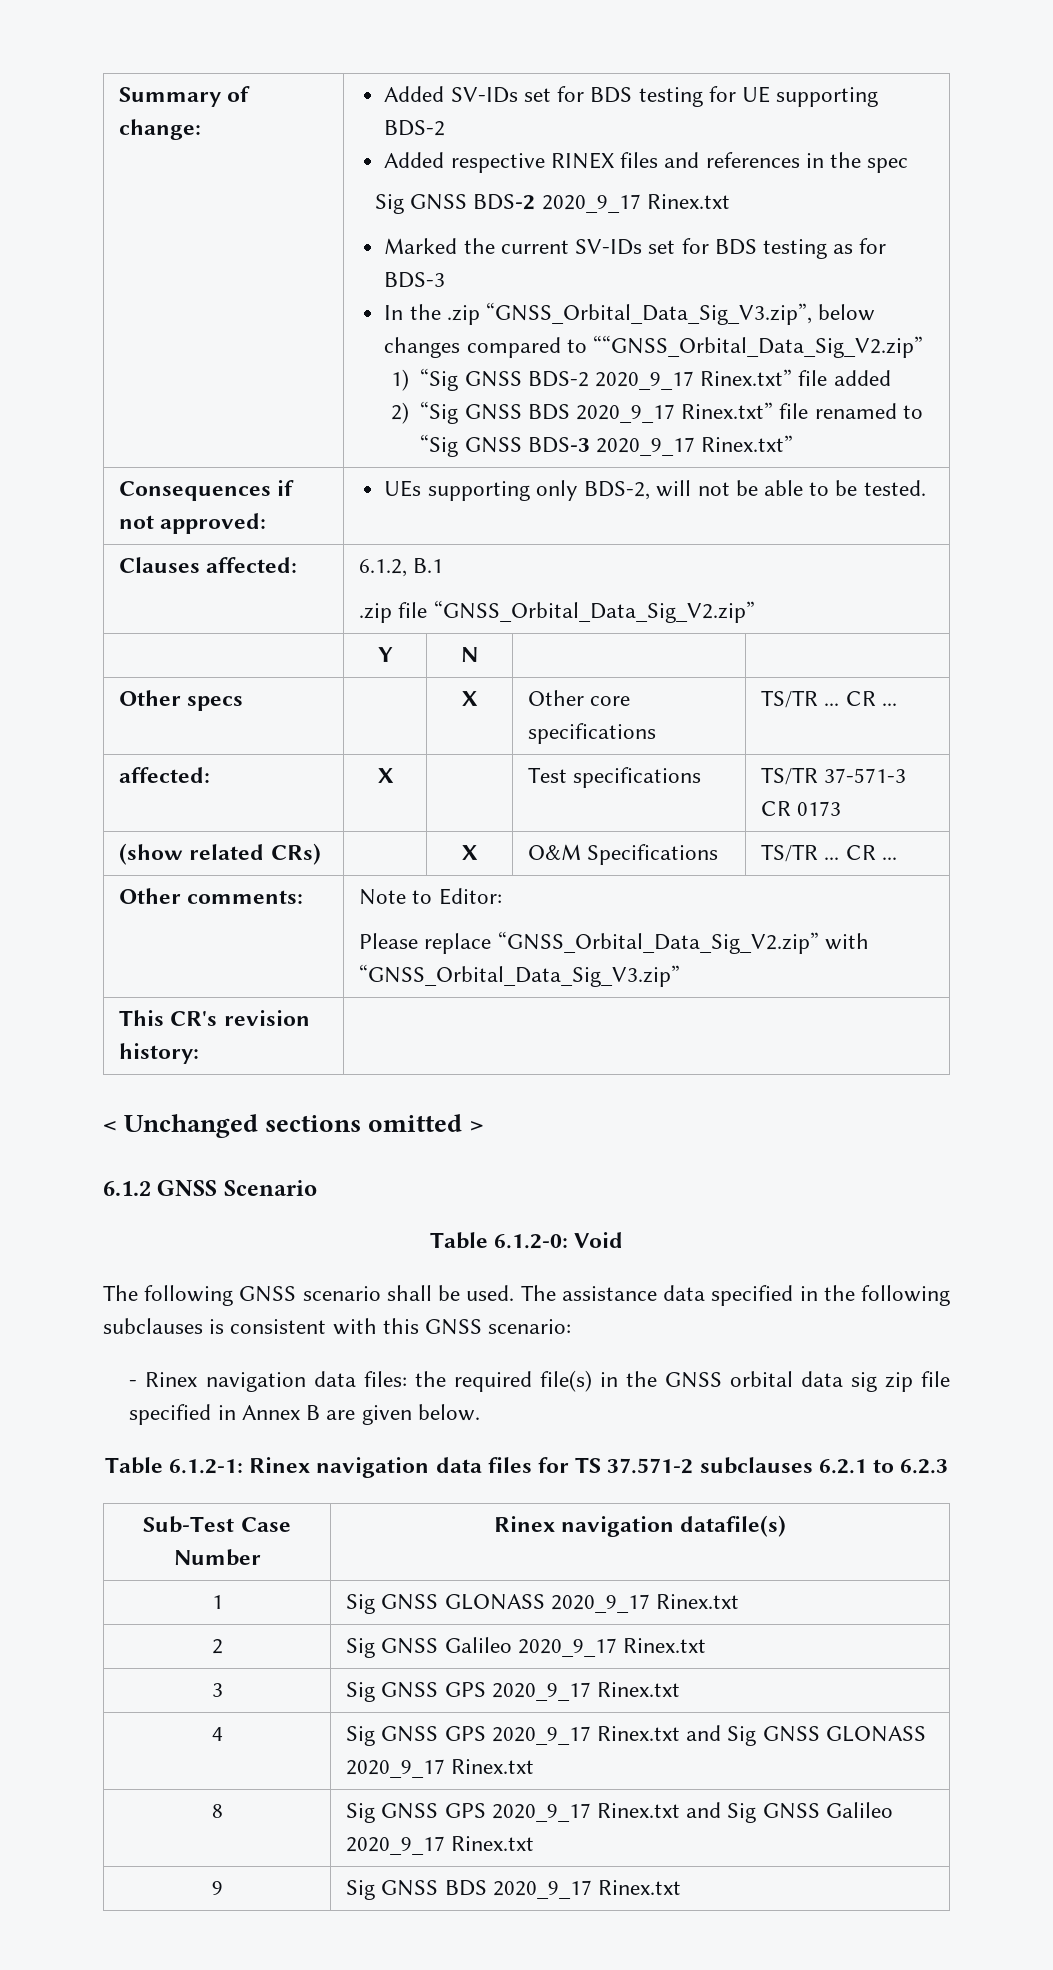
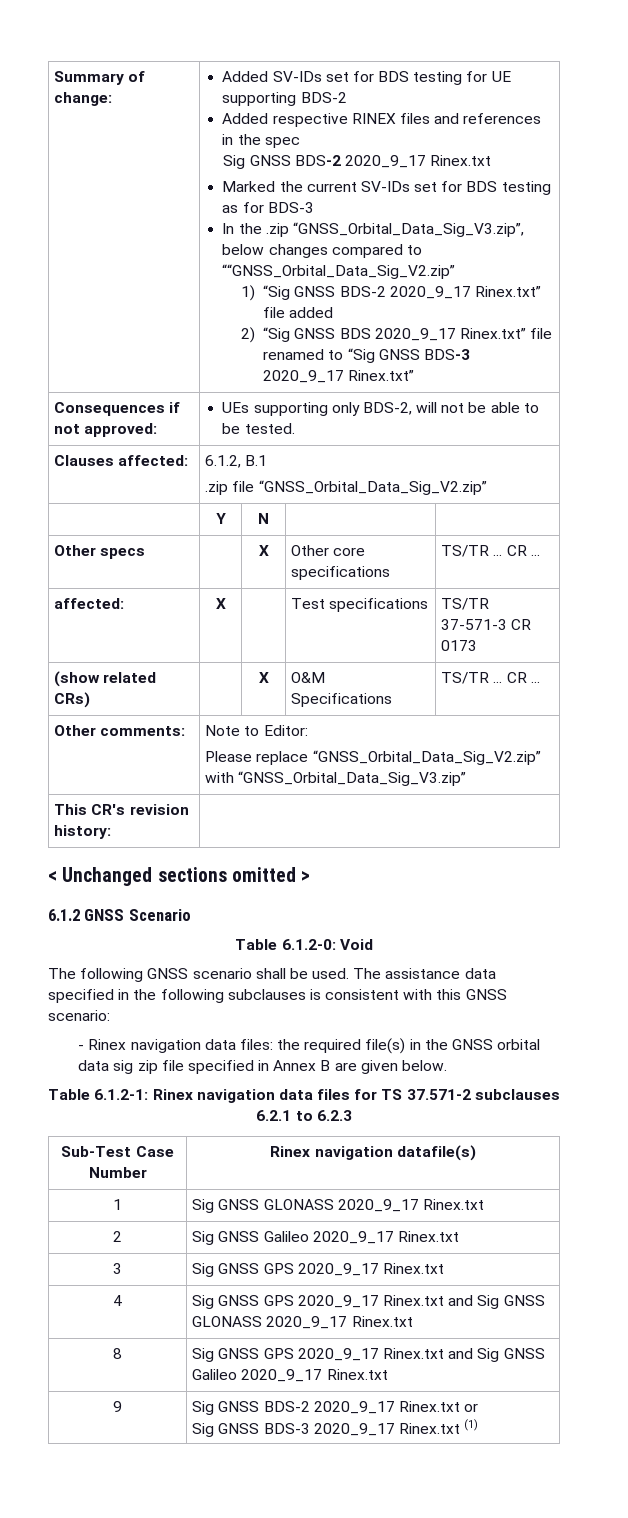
- 9 | Sig GNSS BDS 2020_9_17 Rinex.txt
+ 9 | Sig GNSS BDS-2 2020_9_17 Rinex.txt or
+ Sig GNSS BDS-3 2020_9_17 Rinex.txt (1)

